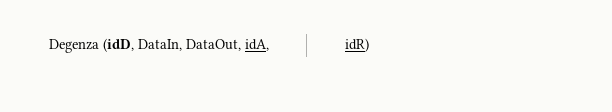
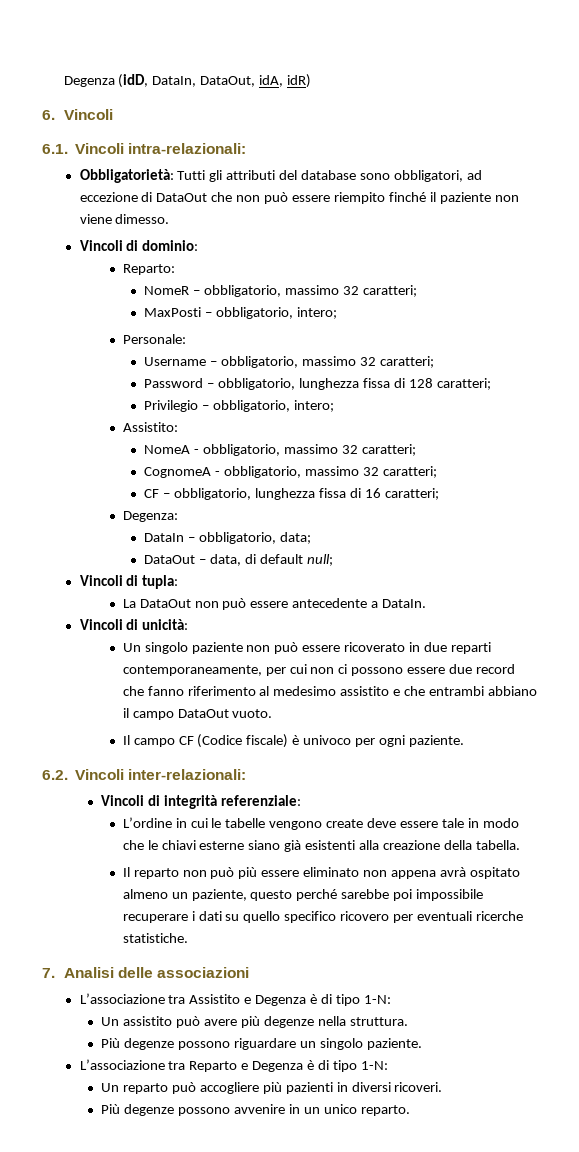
+ 6. Vincoli
+ 6.1. Vincoli intra-relazionali:
+ Obbligatorietà: Tutti gli attributi del database sono obbligatori, ad eccezione di DataOut che non può essere riempito finché il paziente non viene dimesso.
+ Vincoli di dominio:
+ Reparto:
+ NomeR – obbligatorio, massimo 32 caratteri;
+ MaxPosti – obbligatorio, intero;
+ Personale:
+ Username – obbligatorio, massimo 32 caratteri;
+ Password – obbligatorio, lunghezza fissa di 128 caratteri;
+ Privilegio – obbligatorio, intero;
+ Assistito:
+ NomeA - obbligatorio, massimo 32 caratteri;
+ CognomeA - obbligatorio, massimo 32 caratteri;
+ CF – obbligatorio, lunghezza fissa di 16 caratteri;
+ Degenza:
+ DataIn – obbligatorio, data;
+ DataOut – data, di default null;
+ Vincoli di tupla:
+ La DataOut non può essere antecedente a DataIn.
+ Vincoli di unicità:
+ Un singolo paziente non può essere ricoverato in due reparti contemporaneamente, per cui non ci possono essere due record che fanno riferimento al medesimo assistito e che entrambi abbiano il campo DataOut vuoto.
+ Il campo CF (Codice fiscale) è univoco per ogni paziente.
+ 6.2. Vincoli inter-relazionali:
+ Vincoli di integrità referenziale:
+ L’ordine in cui le tabelle vengono create deve essere tale in modo che le chiavi esterne siano già esistenti alla creazione della tabella.
+ Il reparto non può più essere eliminato non appena avrà ospitato almeno un paziente, questo perché sarebbe poi impossibile recuperare i dati su quello specifico ricovero per eventuali ricerche statistiche.
+ 7. Analisi delle associazioni
+ L’associazione tra Assistito e Degenza è di tipo 1-N:
+ Un assistito può avere più degenze nella struttura.
+ Più degenze possono riguardare un singolo paziente.
+ L’associazione tra Reparto e Degenza è di tipo 1-N:
+ Un reparto può accogliere più pazienti in diversi ricoveri.
+ Più degenze possono avvenire in un unico reparto.

